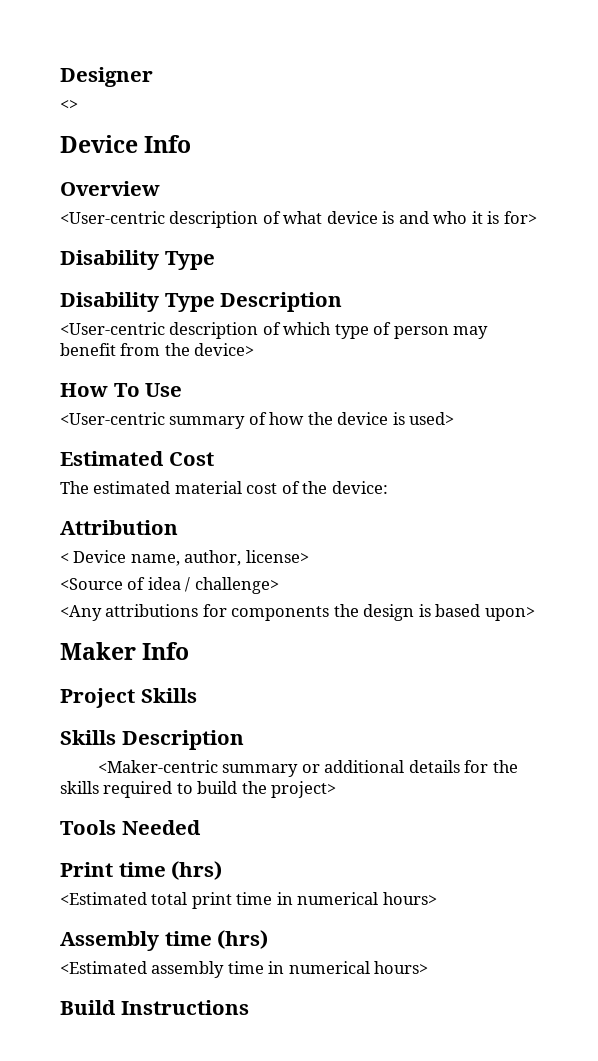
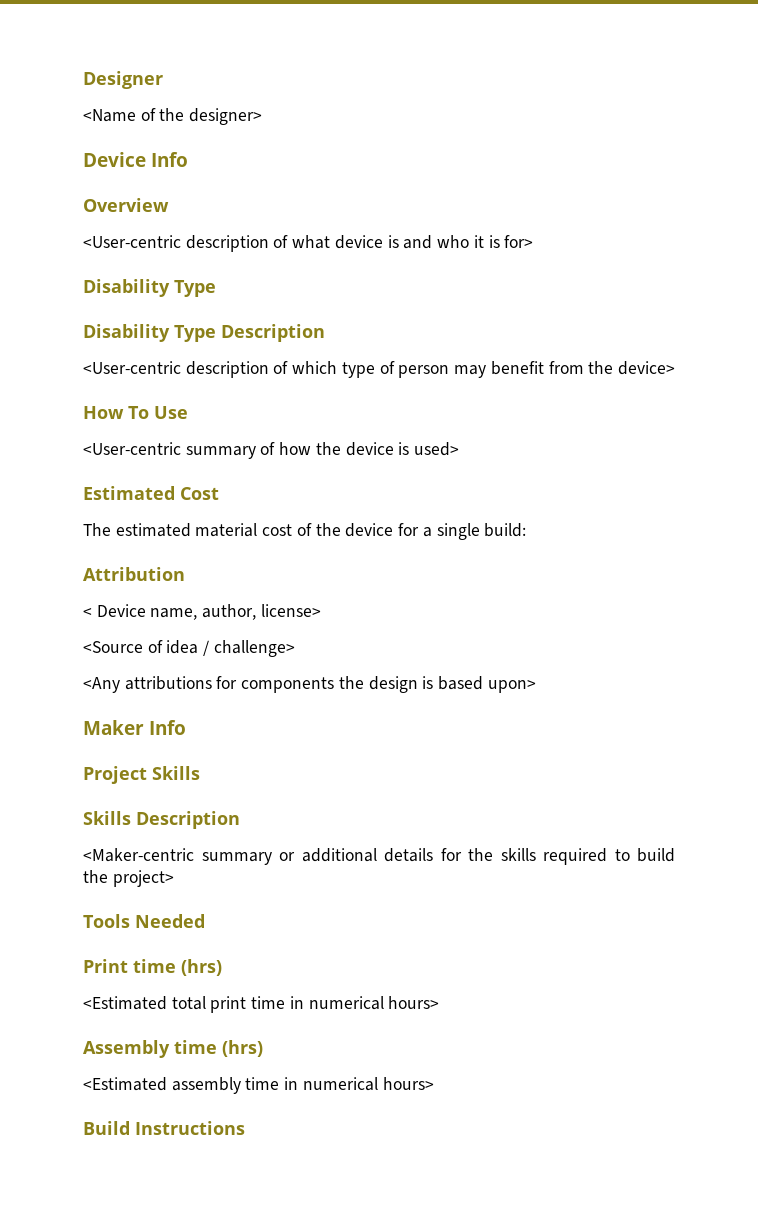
- <>
+ <Name of the designer>
- The estimated material cost of the device:
+ The estimated material cost of the device for a single build:

